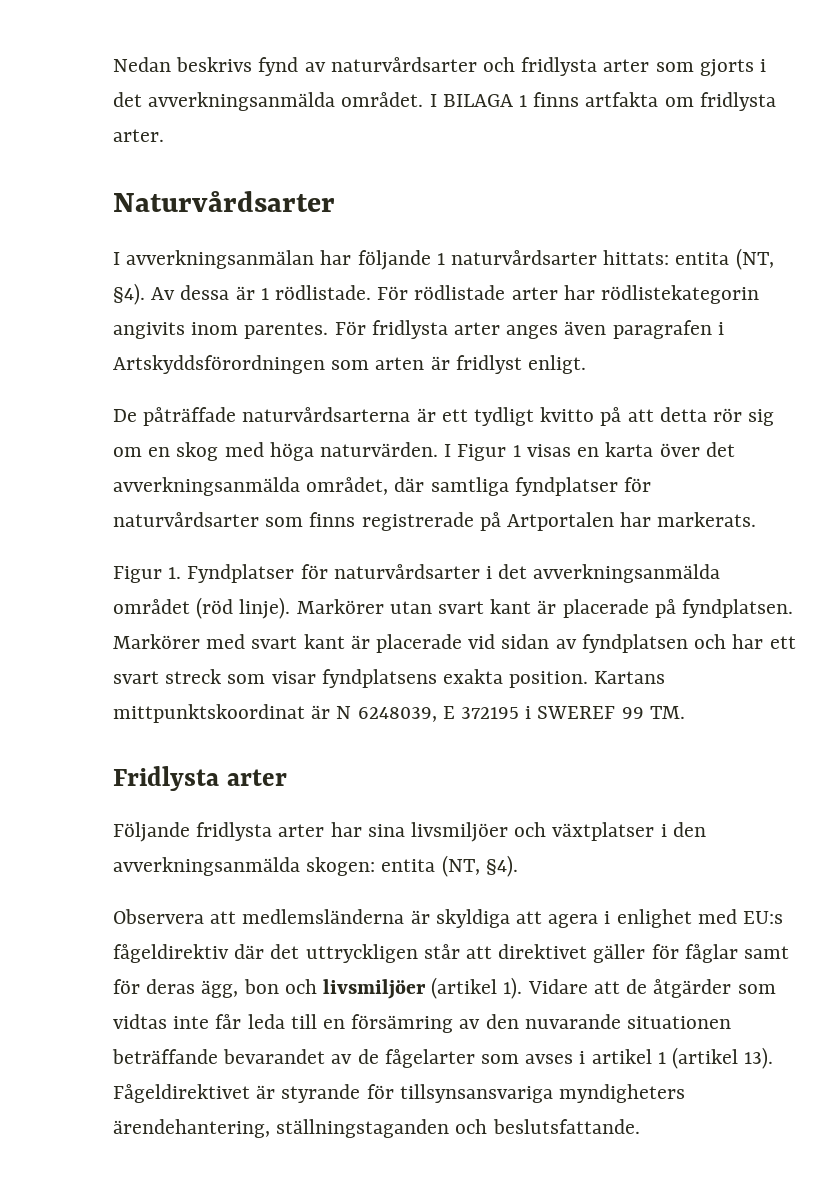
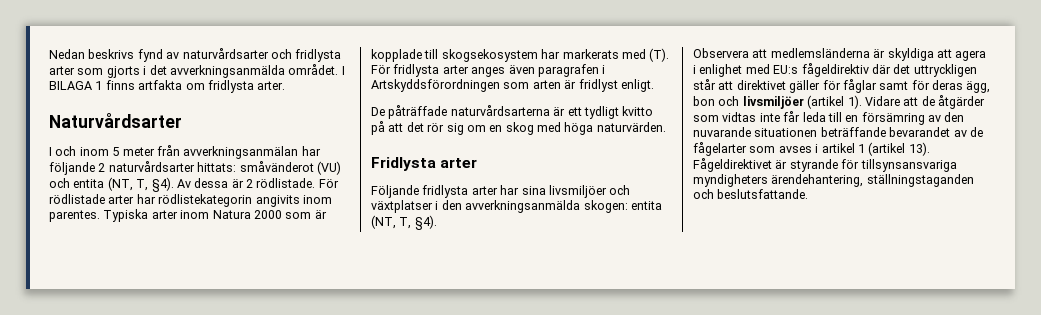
- I avverkningsanmälan har följande 1 naturvårdsarter hittats: entita (NT, §4).
+ I och inom 5 meter från avverkningsanmälan har följande 2 naturvårdsarter hittats: småvänderot (VU) och entita (NT, T, §4).
- Av dessa är 1 rödlistade.
+ Av dessa är 2 rödlistade.
- För fridlysta arter anges även paragrafen i Artskyddsförordningen som arten är fridlyst enligt.
+ Typiska arter inom Natura 2000 som är kopplade till skogsekosystem har markerats med (T). För fridlysta arter anges även paragrafen i Artskyddsförordningen som arten är fridlyst enligt.
- De påträffade naturvårdsarterna är ett tydligt kvitto på att detta rör sig om en skog med höga naturvärden. I Figur 1 visas en karta över det avverkningsanmälda området, där samtliga fyndplatser för naturvårdsarter som finns registrerade på Artportalen har markerats.
- Figur 1. Fyndplatser för naturvårdsarter i det avverkningsanmälda området (röd linje). Markörer utan svart kant är placerade på fyndplatsen. Markörer med svart kant är placerade vid sidan av fyndplatsen och har ett svart streck som visar fyndplatsens exakta position. Kartans mittpunktskoordinat är N 6248039, E 372195 i SWEREF 99 TM.
+ De påträffade naturvårdsarterna är ett tydligt kvitto på att det rör sig om en skog med höga naturvärden.
- Följande fridlysta arter har sina livsmiljöer och växtplatser i den avverkningsanmälda skogen: entita (NT, §4).
+ Följande fridlysta arter har sina livsmiljöer och växtplatser i den avverkningsanmälda skogen: entita (NT, T, §4).

